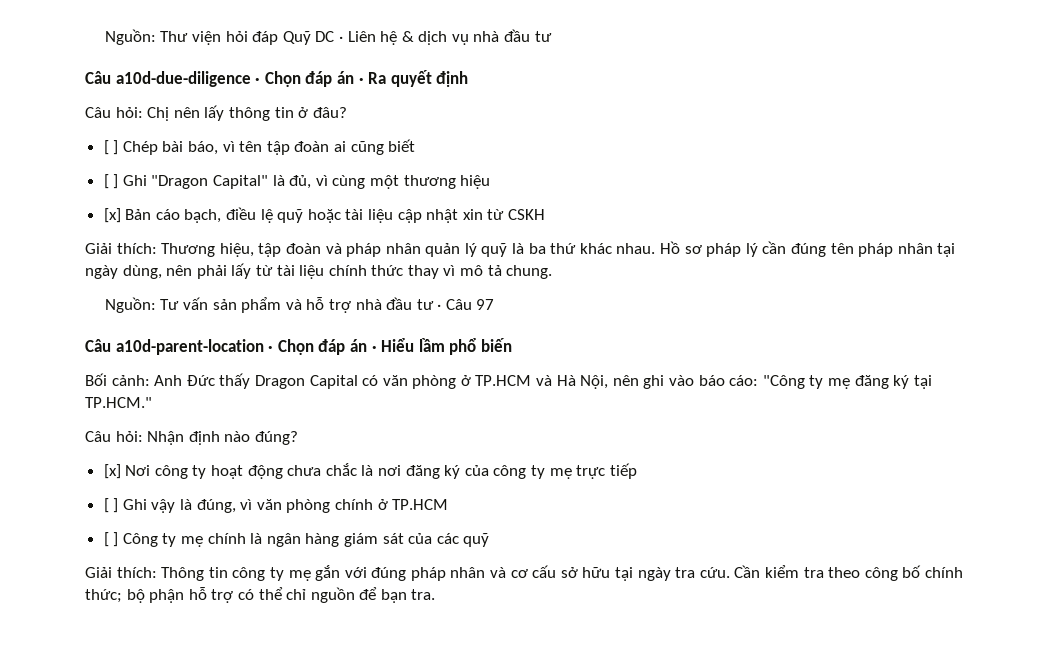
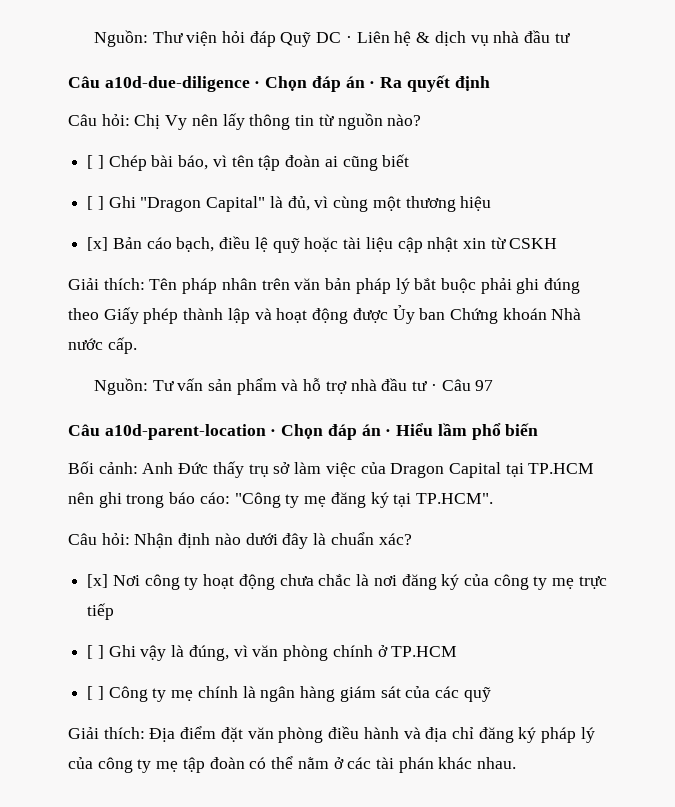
- Câu hỏi: Chị nên lấy thông tin ở đâu?
+ Câu hỏi: Chị Vy nên lấy thông tin từ nguồn nào?
- Giải thích: Thương hiệu, tập đoàn và pháp nhân quản lý quỹ là ba thứ khác nhau. Hồ sơ pháp lý cần đúng tên pháp nhân tại ngày dùng, nên phải lấy từ tài liệu chính thức thay vì mô tả chung.
+ Giải thích: Tên pháp nhân trên văn bản pháp lý bắt buộc phải ghi đúng theo Giấy phép thành lập và hoạt động được Ủy ban Chứng khoán Nhà nước cấp.
- Bối cảnh: Anh Đức thấy Dragon Capital có văn phòng ở TP.HCM và Hà Nội, nên ghi vào báo cáo: "Công ty mẹ đăng ký tại TP.HCM."
+ Bối cảnh: Anh Đức thấy trụ sở làm việc của Dragon Capital tại TP.HCM nên ghi trong báo cáo: "Công ty mẹ đăng ký tại TP.HCM".
- Câu hỏi: Nhận định nào đúng?
+ Câu hỏi: Nhận định nào dưới đây là chuẩn xác?
- Giải thích: Thông tin công ty mẹ gắn với đúng pháp nhân và cơ cấu sở hữu tại ngày tra cứu. Cần kiểm tra theo công bố chính thức; bộ phận hỗ trợ có thể chỉ nguồn để bạn tra.
+ Giải thích: Địa điểm đặt văn phòng điều hành và địa chỉ đăng ký pháp lý của công ty mẹ tập đoàn có thể nằm ở các tài phán khác nhau.

